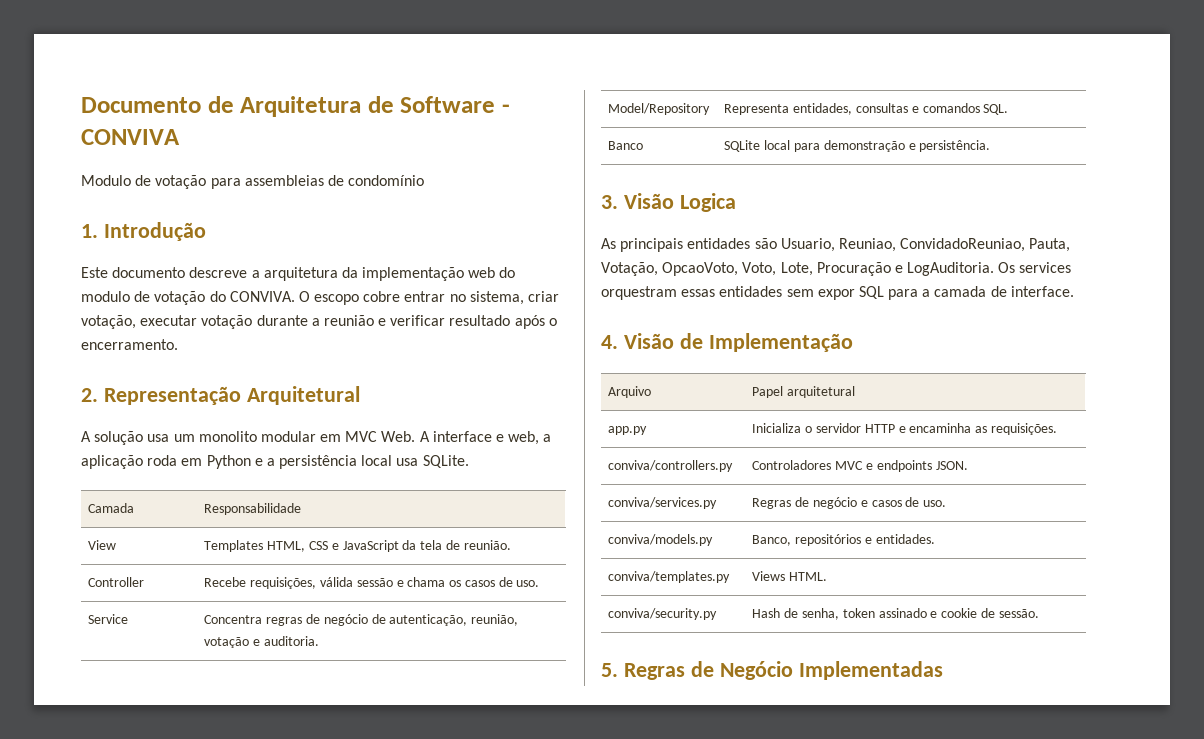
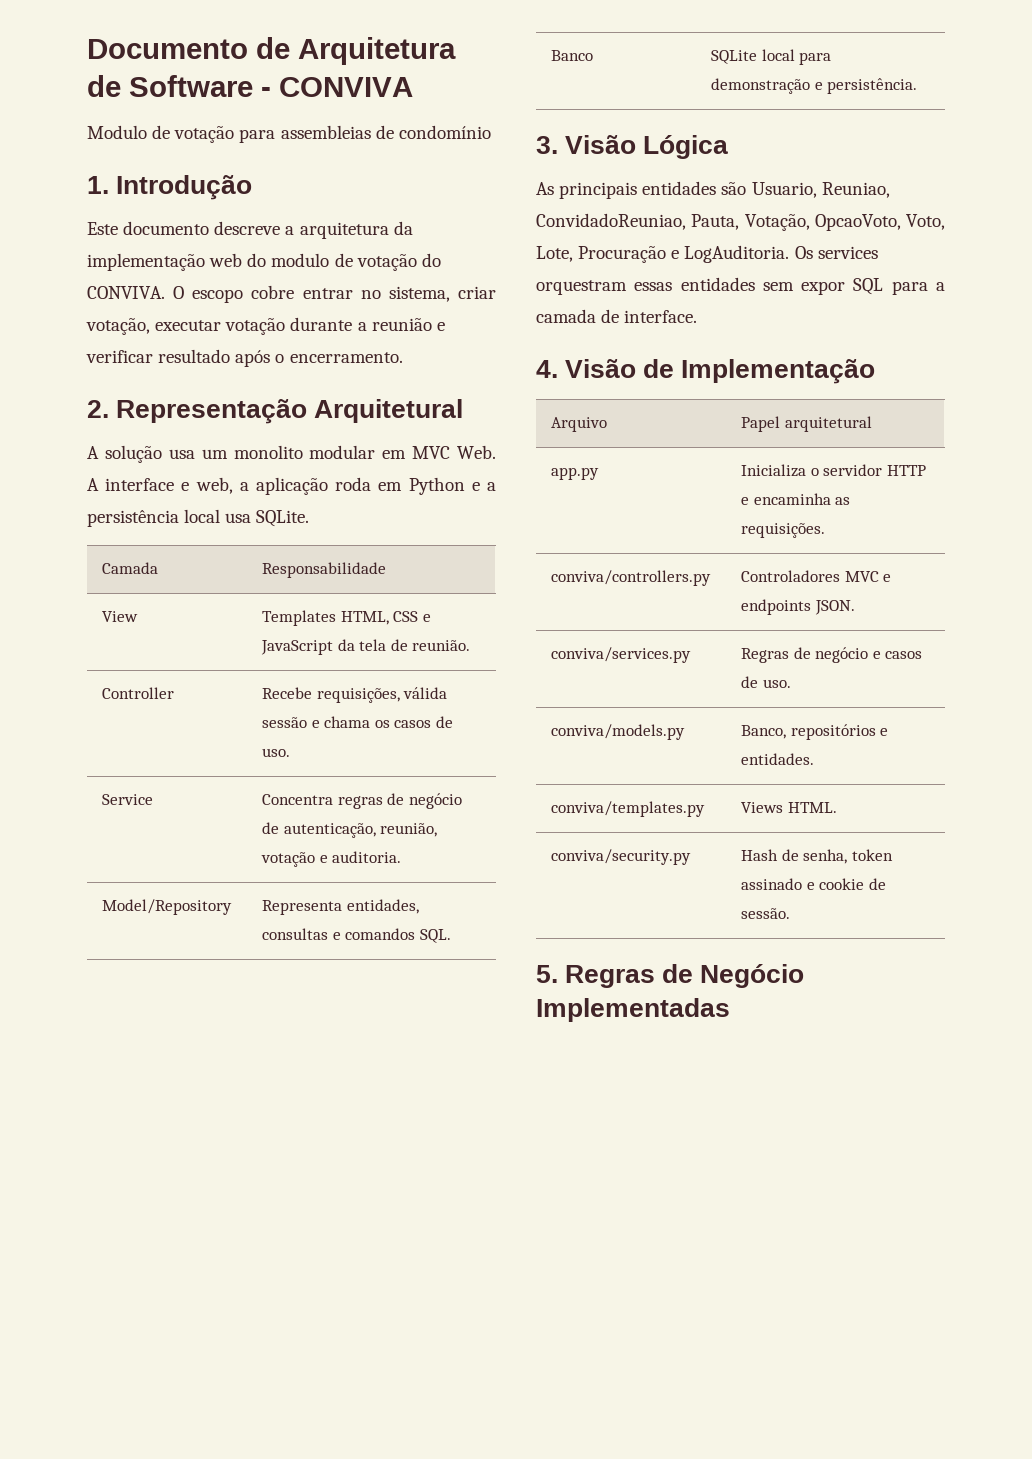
- 3. Visão Logica
+ 3. Visão Lógica

